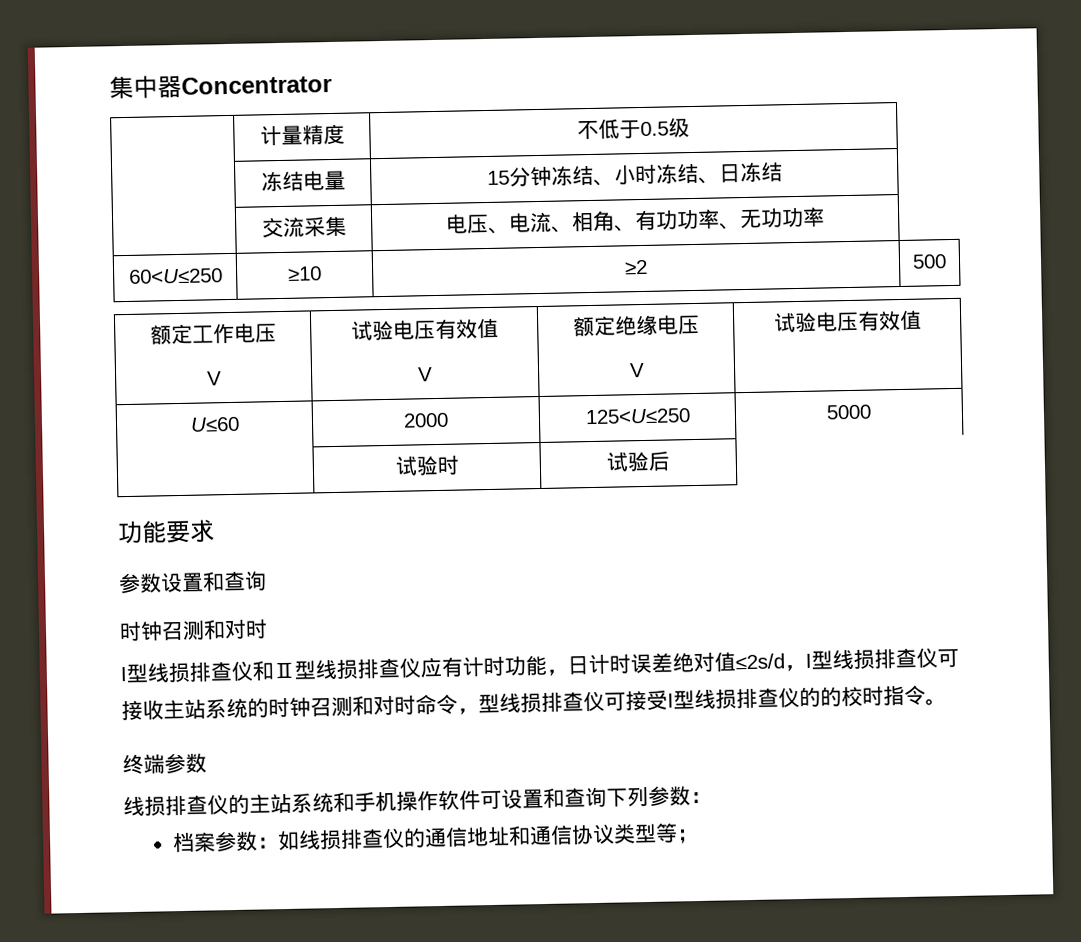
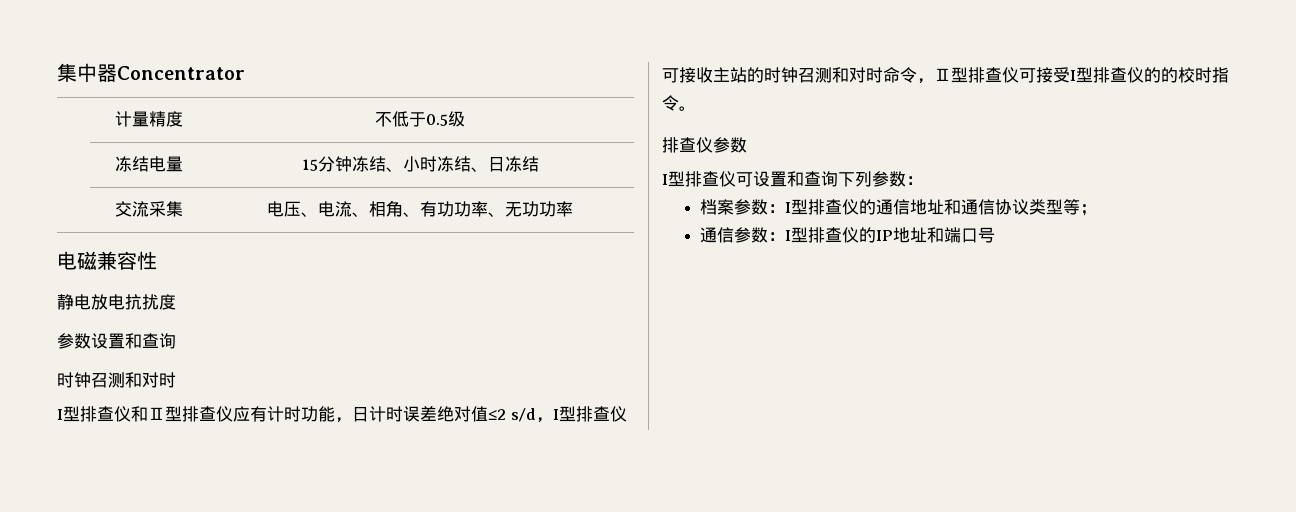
- 60<U≤250 | ≥10 | ≥2 | 500
- 额定工作电压
- V | 试验电压有效值
- V | 额定绝缘电压
- V | 试验电压有效值
- U≤60 | 2000 | 125<U≤250 | 5000
- | 试验时 | 试验后
- 功能要求
+ 电磁兼容性
+ 静电放电抗扰度
- I型线损排查仪和Ⅱ型线损排查仪应有计时功能，日计时误差绝对值≤2s/d，I型线损排查仪可接收主站系统的时钟召测和对时命令，型线损排查仪可接受I型线损排查仪的的校时指令。
+ I型排查仪和Ⅱ型排查仪应有计时功能，日计时误差绝对值≤2 s/d，I型排查仪可接收主站的时钟召测和对时命令，Ⅱ型排查仪可接受I型排查仪的的校时指令。
- 终端参数
+ 排查仪参数
- 线损排查仪的主站系统和手机操作软件可设置和查询下列参数：
+ I型排查仪可设置和查询下列参数：
- 档案参数：如线损排查仪的通信地址和通信协议类型等；
+ 档案参数：I型排查仪的通信地址和通信协议类型等；
+ 通信参数：I型排查仪的IP地址和端口号

